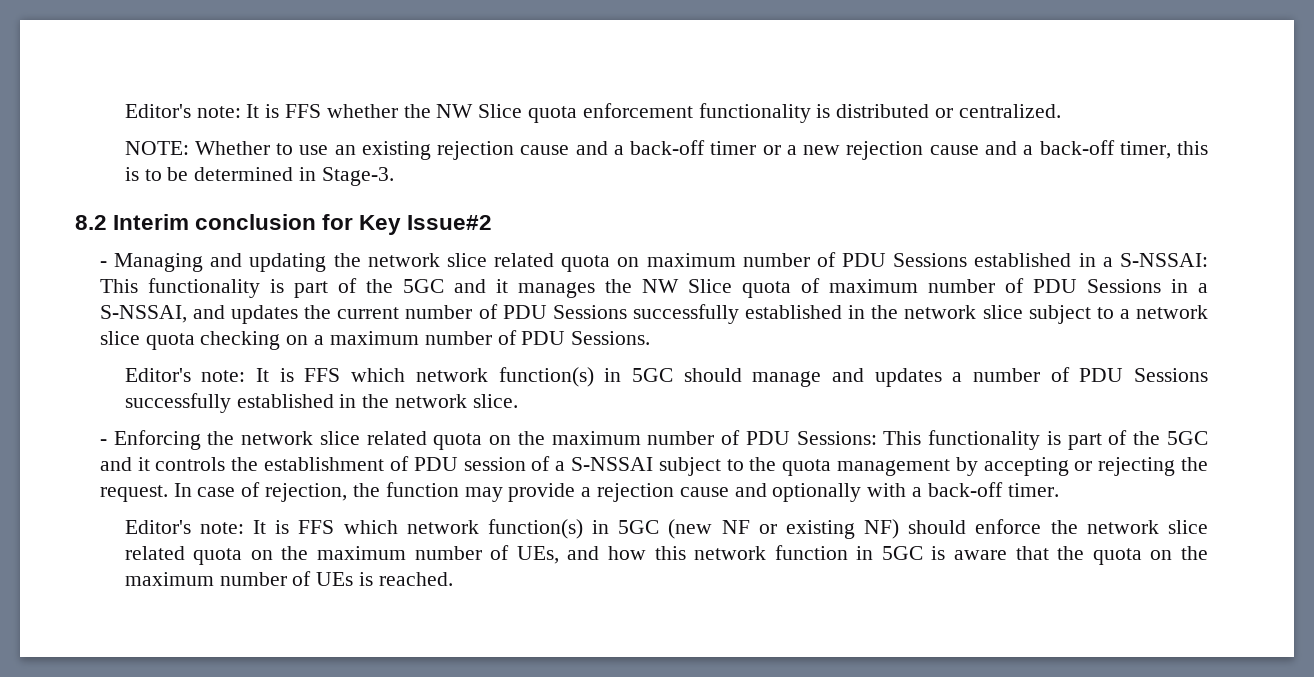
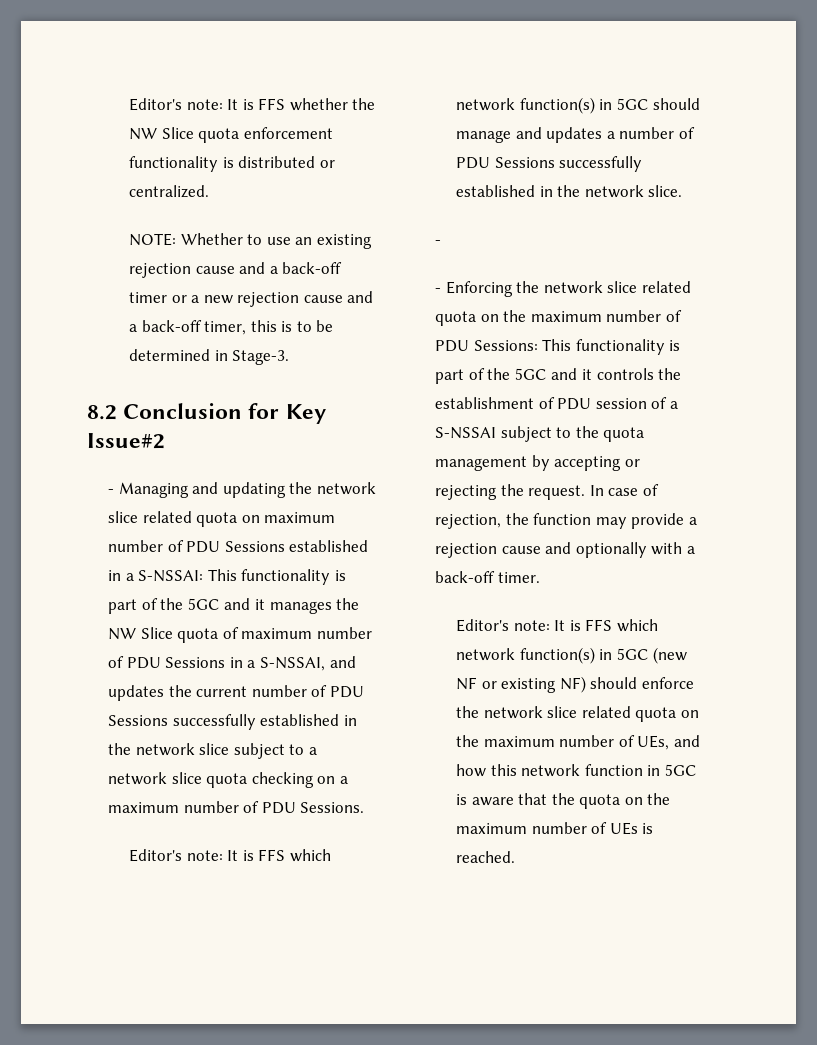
- 8.2 Interim conclusion for Key Issue#2
+ 8.2 Conclusion for Key Issue#2
  It is FFS which network function(s) in 5GC should manage and updates a number of PDU Sessions successfully established in the network slice.
+ -

